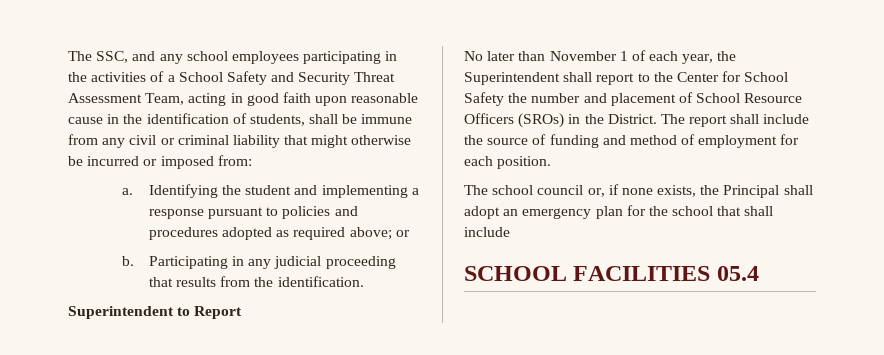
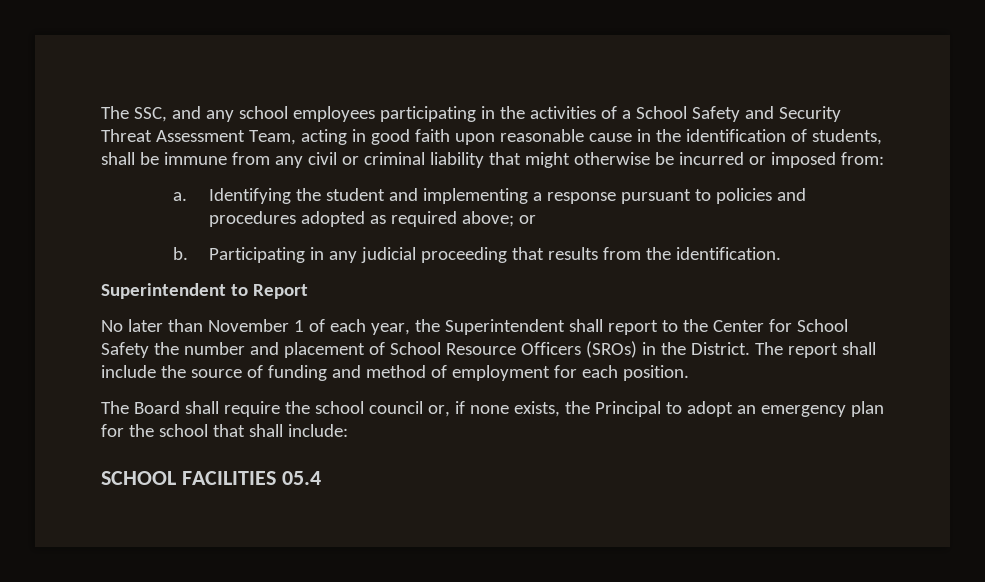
- The school council or, if none exists, the Principal shall adopt an emergency plan for the school that shall include
+ The Board shall require the school council or, if none exists, the Principal to adopt an emergency plan for the school that shall include:

